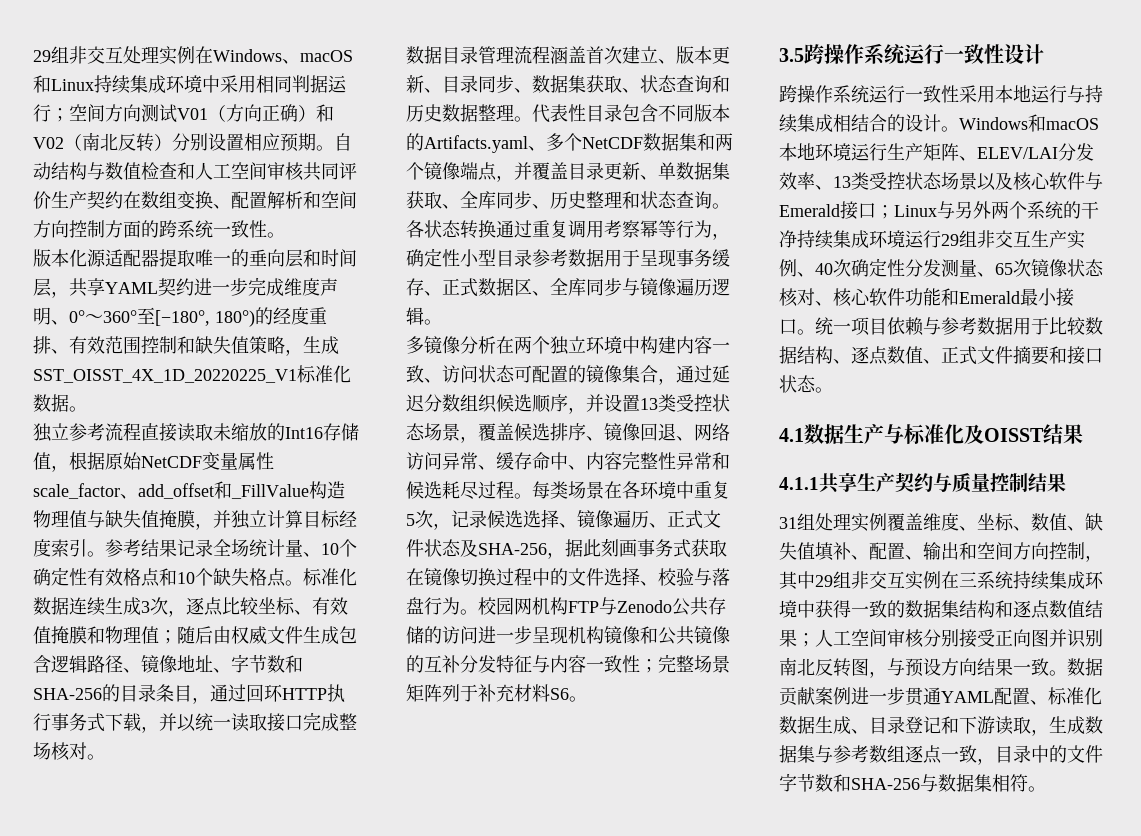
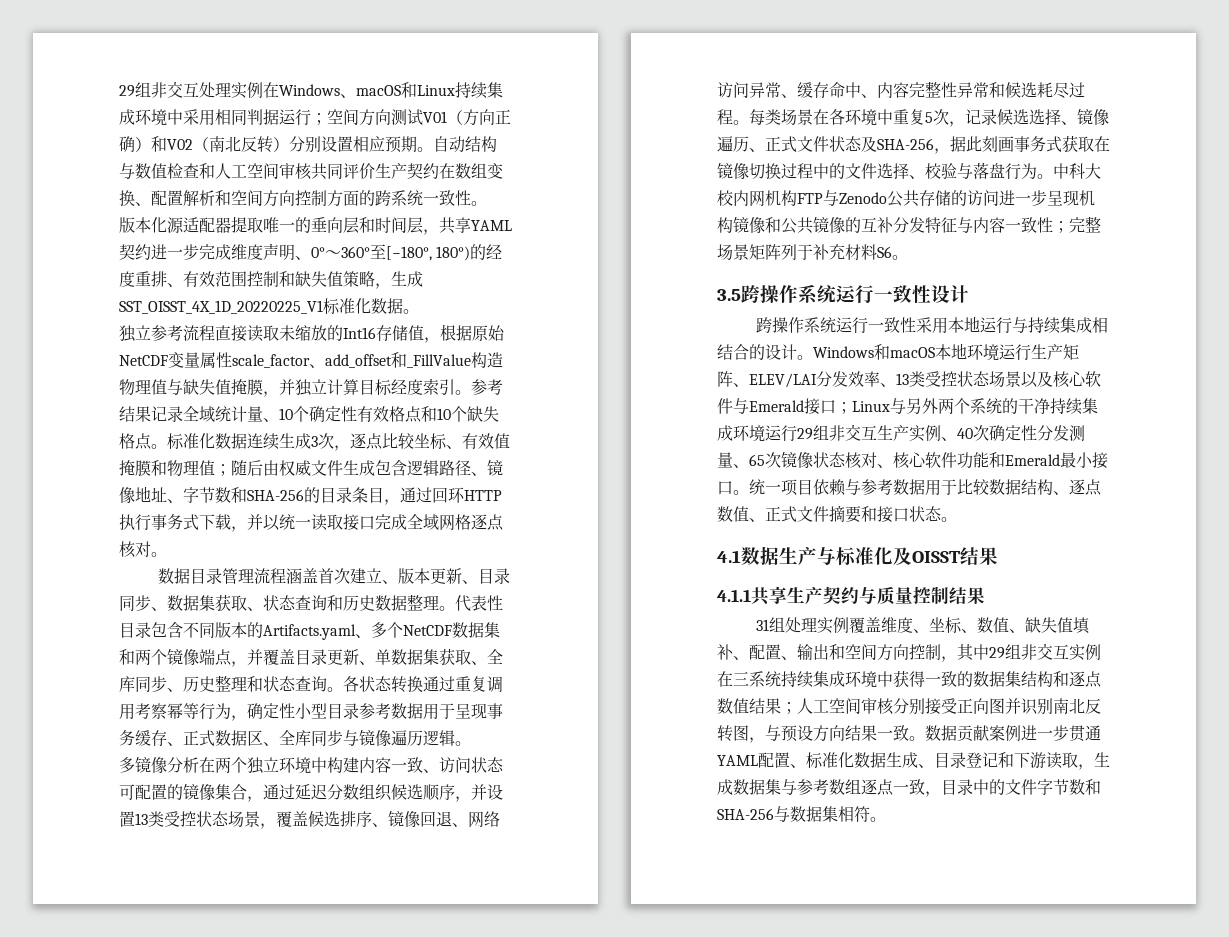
- 参考结果记录全场统计量、10个确定性有效格点和10个缺失格点。
+ 参考结果记录全域统计量、10个确定性有效格点和10个缺失格点。
- 标准化数据连续生成3次，逐点比较坐标、有效值掩膜和物理值；随后由权威文件生成包含逻辑路径、镜像地址、字节数和SHA-256的目录条目，通过回环HTTP执行事务式下载，并以统一读取接口完成整场核对。
+ 标准化数据连续生成3次，逐点比较坐标、有效值掩膜和物理值；随后由权威文件生成包含逻辑路径、镜像地址、字节数和SHA-256的目录条目，通过回环HTTP执行事务式下载，并以统一读取接口完成全域网格逐点核对。
- 校园网机构FTP与Zenodo公共存储的访问进一步呈现机构镜像和公共镜像的互补分发特征与内容一致性；完整场景矩阵列于补充材料S6。
+ 中科大校内网机构FTP与Zenodo公共存储的访问进一步呈现机构镜像和公共镜像的互补分发特征与内容一致性；完整场景矩阵列于补充材料S6。

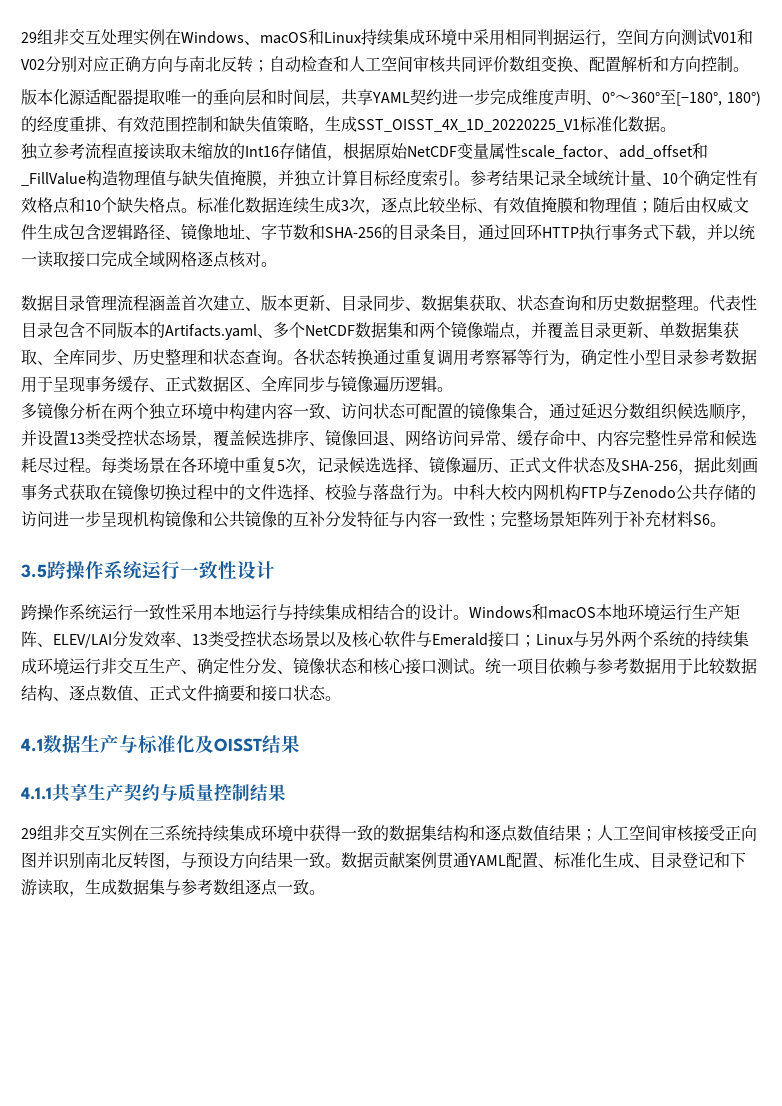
- 29组非交互处理实例在Windows、macOS和Linux持续集成环境中采用相同判据运行；空间方向测试V01（方向正确）和V02（南北反转）分别设置相应预期。自动结构与数值检查和人工空间审核共同评价生产契约在数组变换、配置解析和空间方向控制方面的跨系统一致性。
+ 29组非交互处理实例在Windows、macOS和Linux持续集成环境中采用相同判据运行，空间方向测试V01和V02分别对应正确方向与南北反转；自动检查和人工空间审核共同评价数组变换、配置解析和方向控制。
- Windows和macOS本地环境运行生产矩阵、ELEV/LAI分发效率、13类受控状态场景以及核心软件与Emerald接口；Linux与另外两个系统的干净持续集成环境运行29组非交互生产实例、40次确定性分发测量、65次镜像状态核对、核心软件功能和Emerald最小接口。
+ Windows和macOS本地环境运行生产矩阵、ELEV/LAI分发效率、13类受控状态场景以及核心软件与Emerald接口；Linux与另外两个系统的持续集成环境运行非交互生产、确定性分发、镜像状态和核心接口测试。
- 31组处理实例覆盖维度、坐标、数值、缺失值填补、配置、输出和空间方向控制，其中29组非交互实例在三系统持续集成环境中获得一致的数据集结构和逐点数值结果；人工空间审核分别接受正向图并识别南北反转图，与预设方向结果一致。
+ 29组非交互实例在三系统持续集成环境中获得一致的数据集结构和逐点数值结果；人工空间审核接受正向图并识别南北反转图，与预设方向结果一致。
- 数据贡献案例进一步贯通YAML配置、标准化数据生成、目录登记和下游读取，生成数据集与参考数组逐点一致，目录中的文件字节数和SHA-256与数据集相符。
+ 数据贡献案例贯通YAML配置、标准化生成、目录登记和下游读取，生成数据集与参考数组逐点一致。

